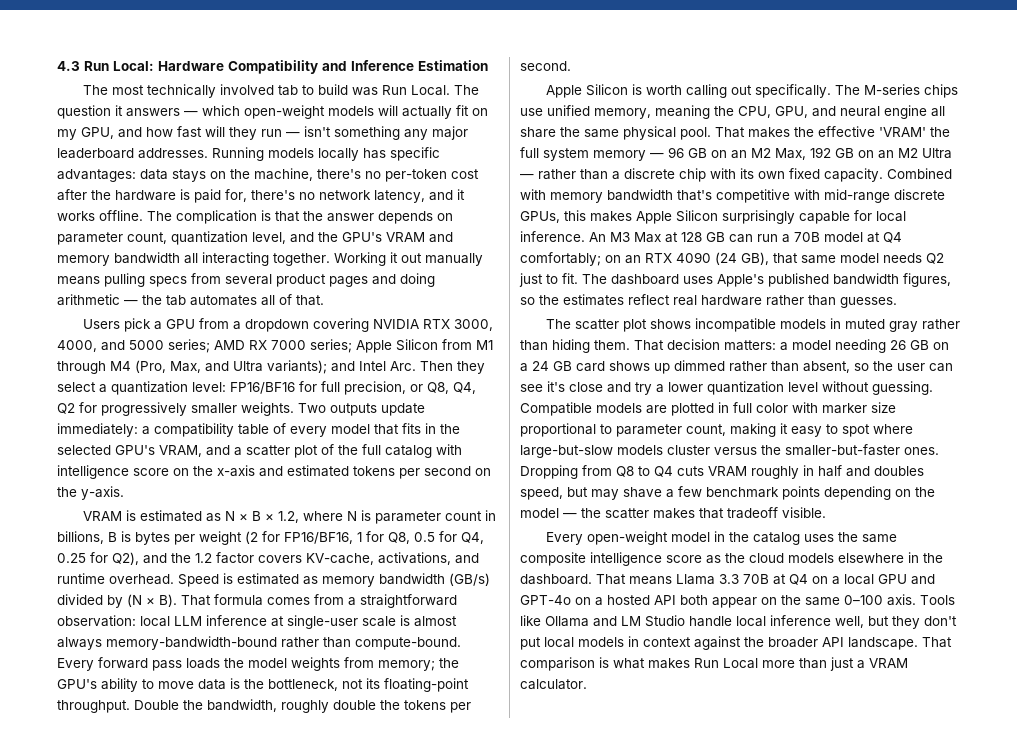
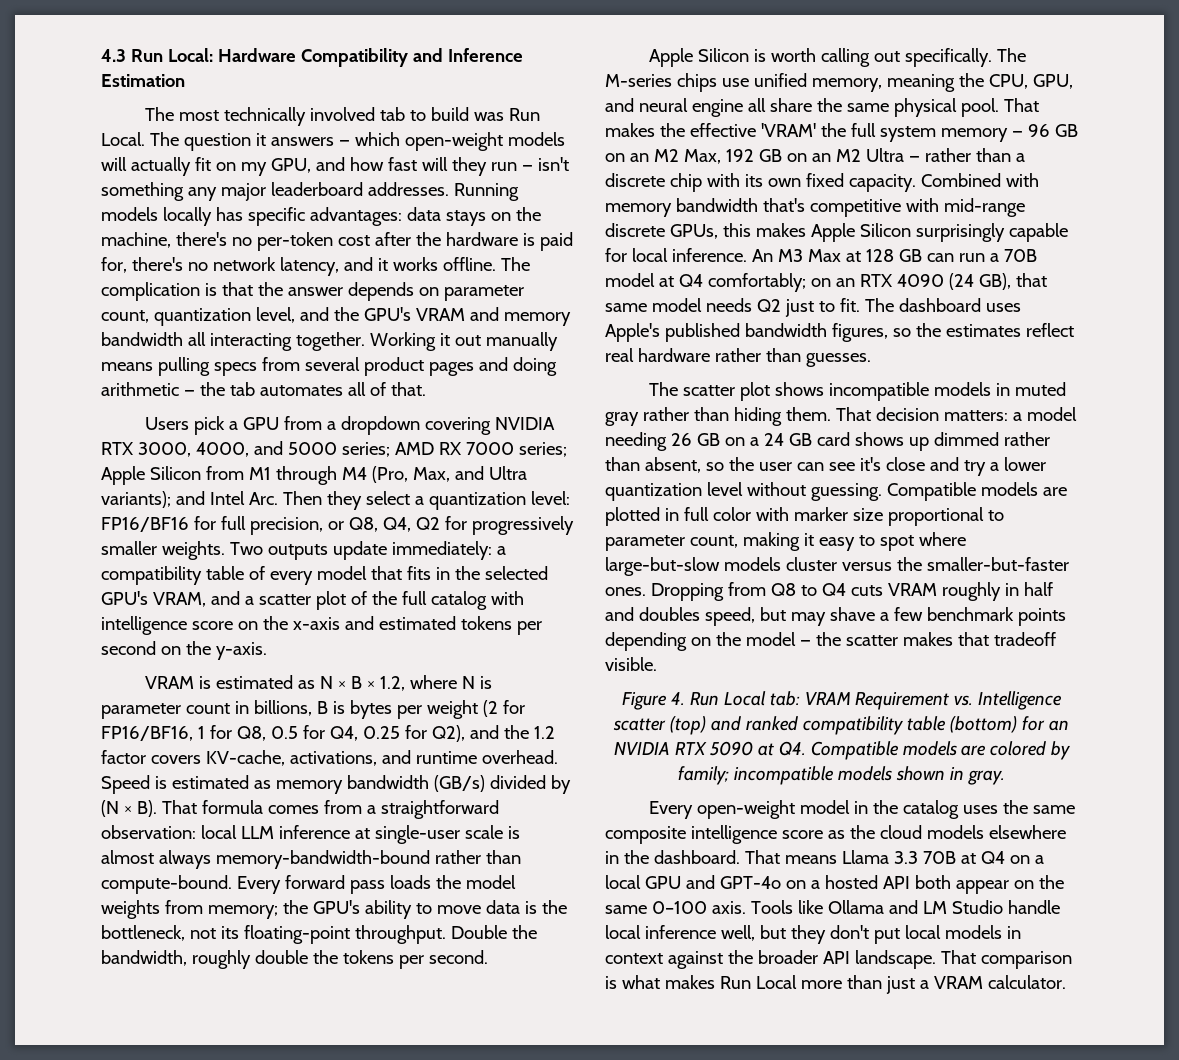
+ Figure 4. Run Local tab: VRAM Requirement vs. Intelligence scatter (top) and ranked compatibility table (bottom) for an NVIDIA RTX 5090 at Q4. Compatible models are colored by family; incompatible models shown in gray.

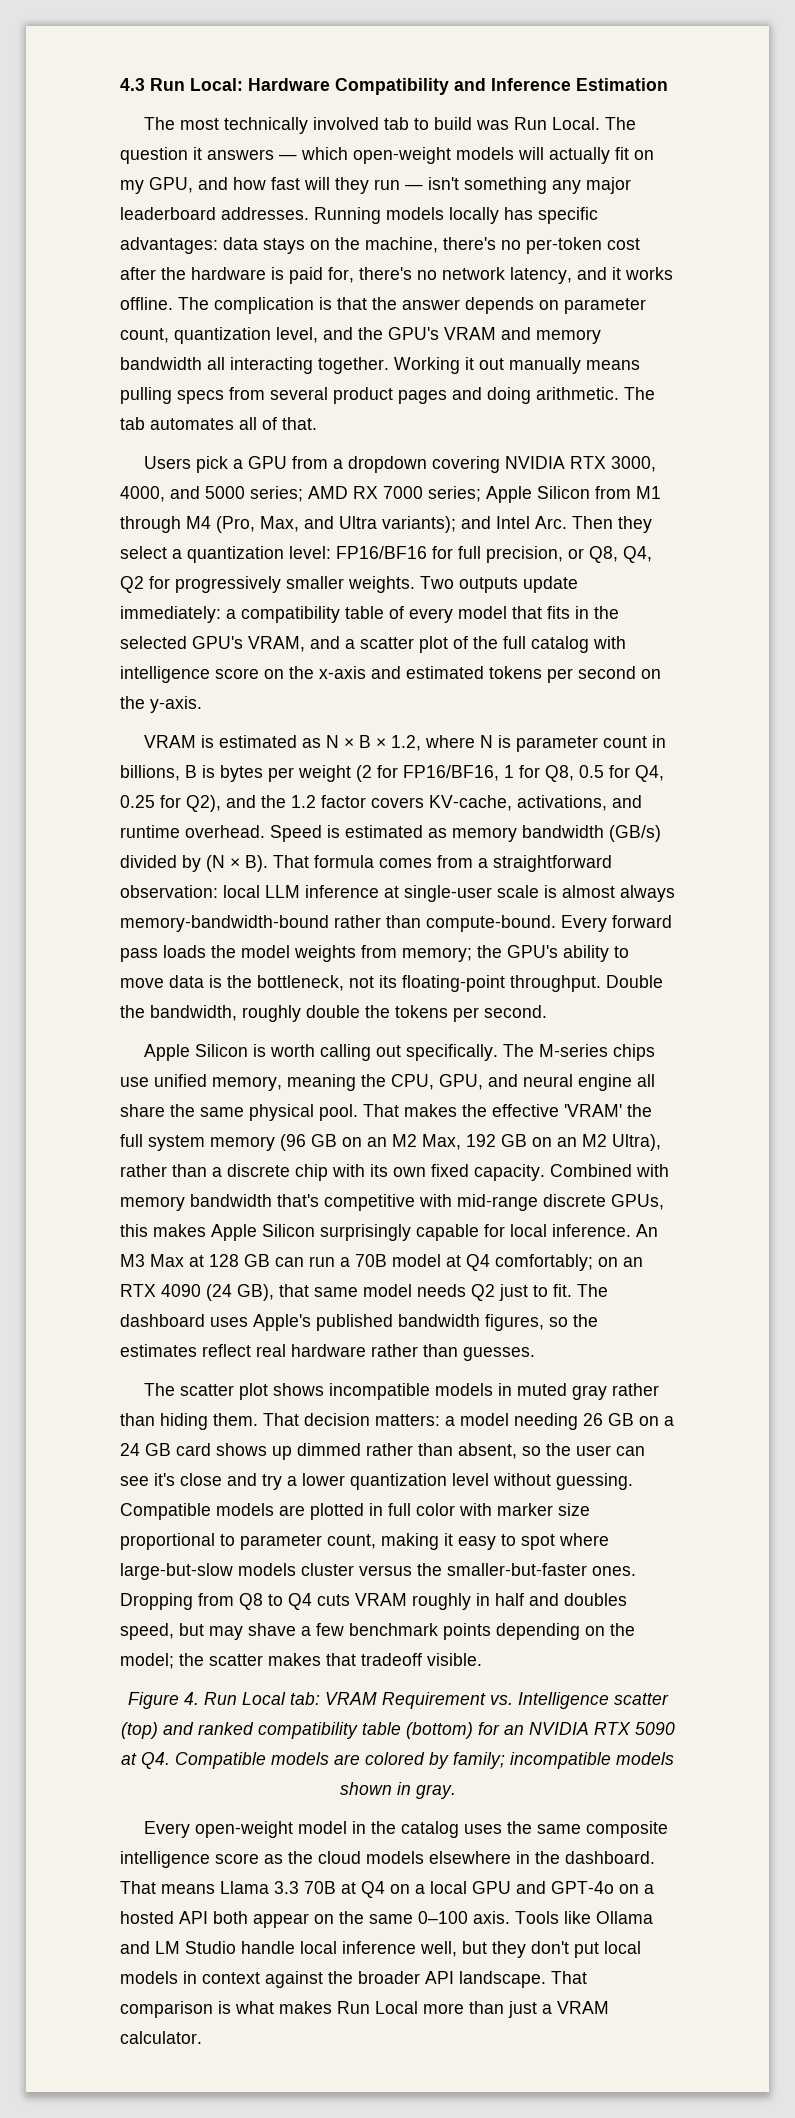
- Working it out manually means pulling specs from several product pages and doing arithmetic — the tab automates all of that.
+ Working it out manually means pulling specs from several product pages and doing arithmetic. The tab automates all of that.
- That makes the effective 'VRAM' the full system memory — 96 GB on an M2 Max, 192 GB on an M2 Ultra — rather than a discrete chip with its own fixed capacity.
+ That makes the effective 'VRAM' the full system memory (96 GB on an M2 Max, 192 GB on an M2 Ultra), rather than a discrete chip with its own fixed capacity.
- Dropping from Q8 to Q4 cuts VRAM roughly in half and doubles speed, but may shave a few benchmark points depending on the model — the scatter makes that tradeoff visible.
+ Dropping from Q8 to Q4 cuts VRAM roughly in half and doubles speed, but may shave a few benchmark points depending on the model; the scatter makes that tradeoff visible.

